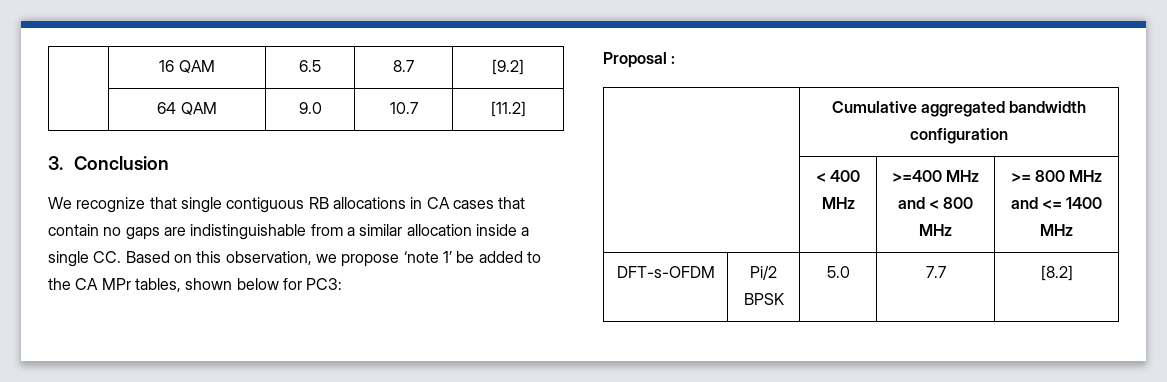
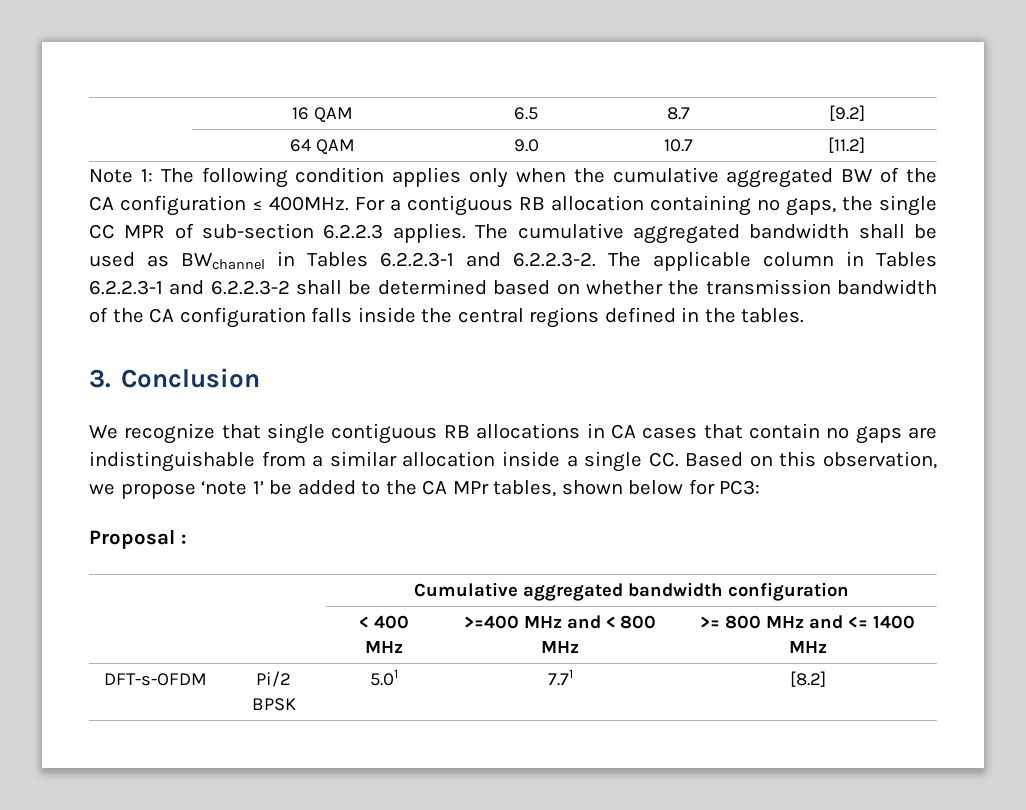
+ Note 1: The following condition applies only when the cumulative aggregated BW of the CA configuration ≤ 400MHz. For a contiguous RB allocation containing no gaps, the single CC MPR of sub-section 6.2.2.3 applies. The cumulative aggregated bandwidth shall be used as BWchannel in Tables 6.2.2.3-1 and 6.2.2.3-2. The applicable column in Tables 6.2.2.3-1 and 6.2.2.3-2 shall be determined based on whether the transmission bandwidth of the CA configuration falls inside the central regions defined in the tables.
- DFT-s-OFDM | Pi/2 BPSK | 5.0 | 7.7 | [8.2]
+ DFT-s-OFDM | Pi/2 BPSK | 5.01 | 7.71 | [8.2]

